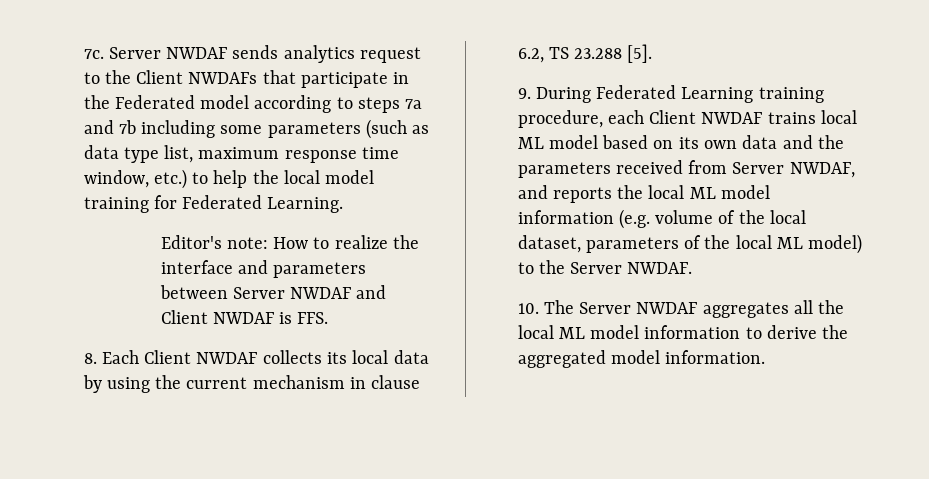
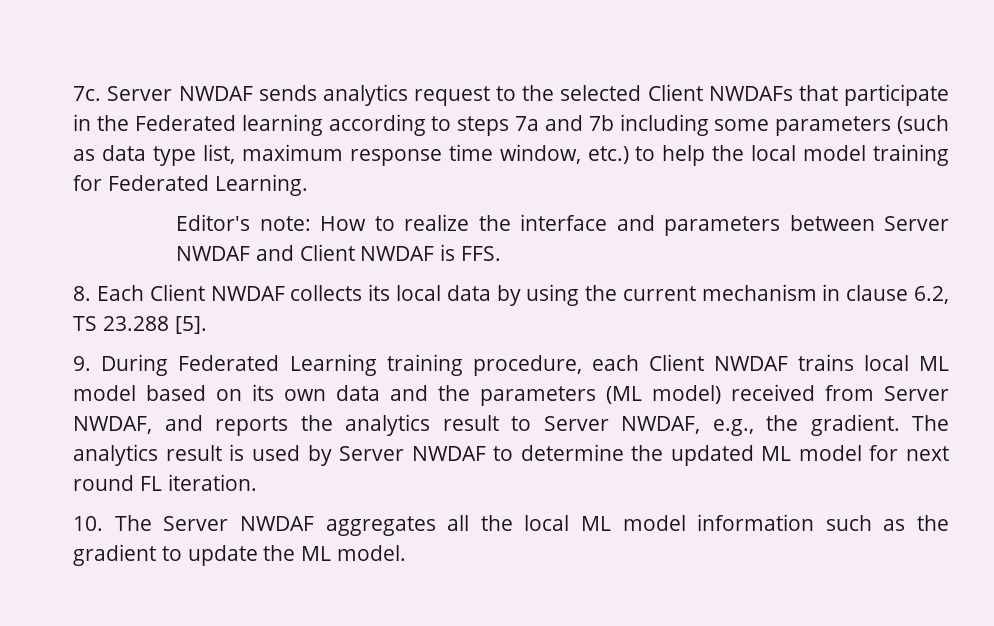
- Server NWDAF sends analytics request to the Client NWDAFs that participate in the Federated model according to steps 7a and 7b including some parameters (such as data type list, maximum response time window, etc.) to help the local model training for Federated Learning.
+ Server NWDAF sends analytics request to the selected Client NWDAFs that participate in the Federated learning according to steps 7a and 7b including some parameters (such as data type list, maximum response time window, etc.) to help the local model training for Federated Learning.
- 9. During Federated Learning training procedure, each Client NWDAF trains local ML model based on its own data and the parameters received from Server NWDAF, and reports the local ML model information (e.g. volume of the local dataset, parameters of the local ML model) to the Server NWDAF.
+ 9. During Federated Learning training procedure, each Client NWDAF trains local ML model based on its own data and the parameters (ML model) received from Server NWDAF, and reports the analytics result to Server NWDAF, e.g., the gradient. The analytics result is used by Server NWDAF to determine the updated ML model for next round FL iteration.
- 10. The Server NWDAF aggregates all the local ML model information to derive the aggregated model information.
+ 10. The Server NWDAF aggregates all the local ML model information such as the gradient to update the ML model.

